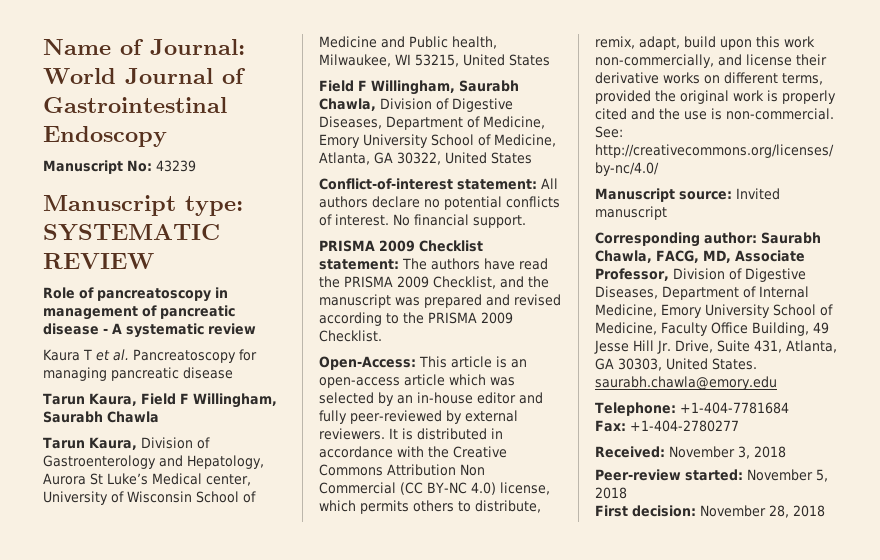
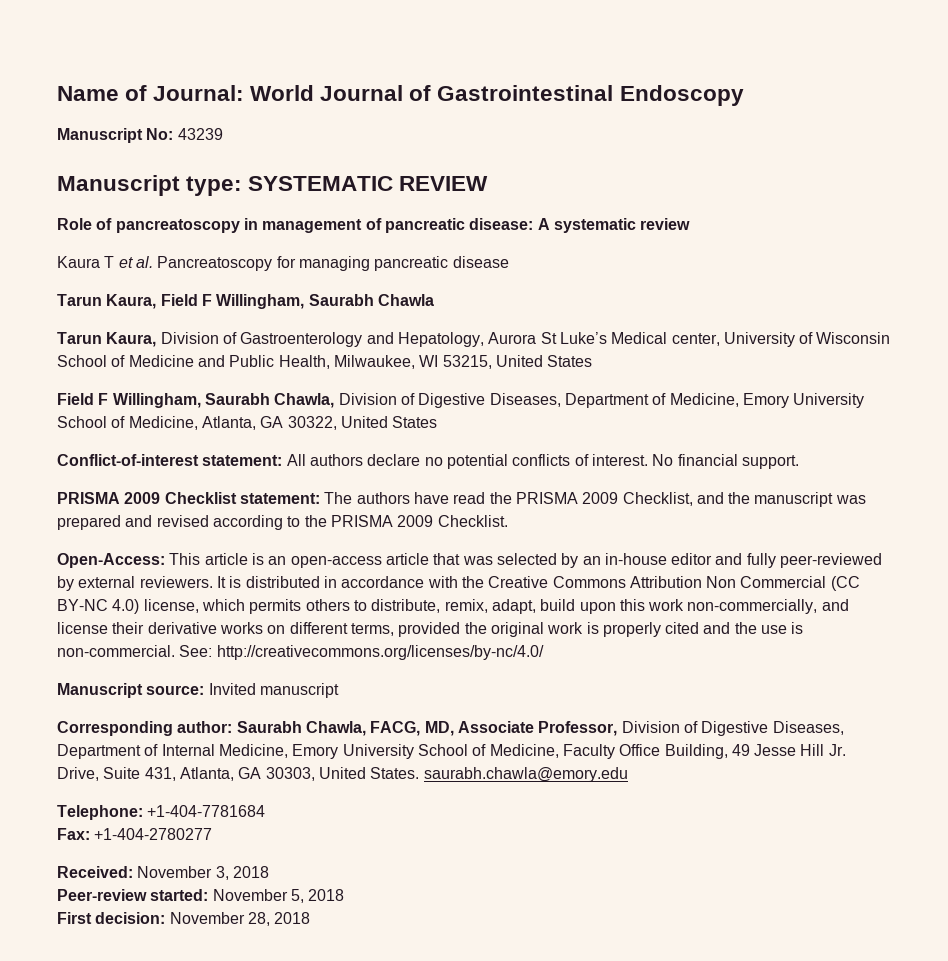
- Role of pancreatoscopy in management of pancreatic disease - A systematic review
+ Role of pancreatoscopy in management of pancreatic disease: A systematic review
- Tarun Kaura, Division of Gastroenterology and Hepatology, Aurora St Luke’s Medical center, University of Wisconsin School of Medicine and Public health, Milwaukee, WI 53215, United States
+ Tarun Kaura, Division of Gastroenterology and Hepatology, Aurora St Luke’s Medical center, University of Wisconsin School of Medicine and Public Health, Milwaukee, WI 53215, United States
- Open-Access: This article is an open-access article which was selected by an in-house editor and fully peer-reviewed by external reviewers.
+ Open-Access: This article is an open-access article that was selected by an in-house editor and fully peer-reviewed by external reviewers.

